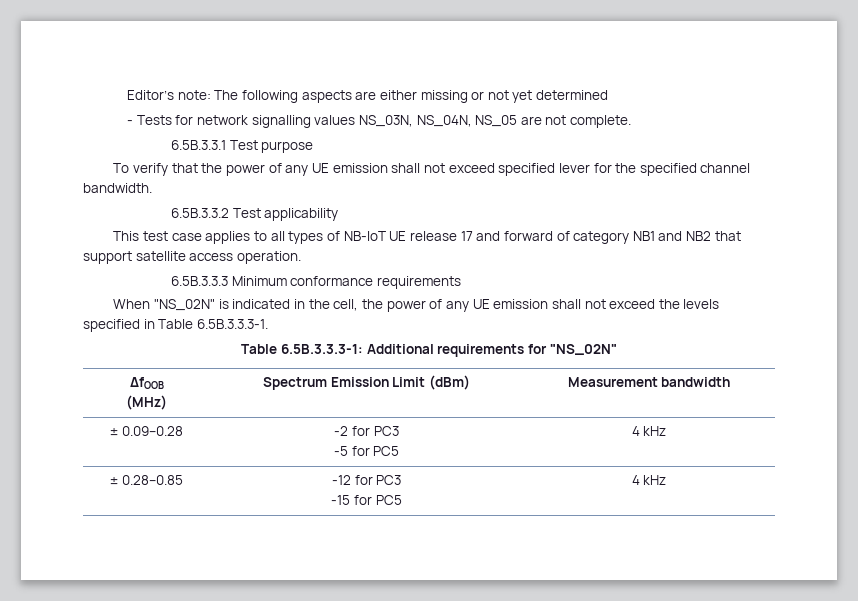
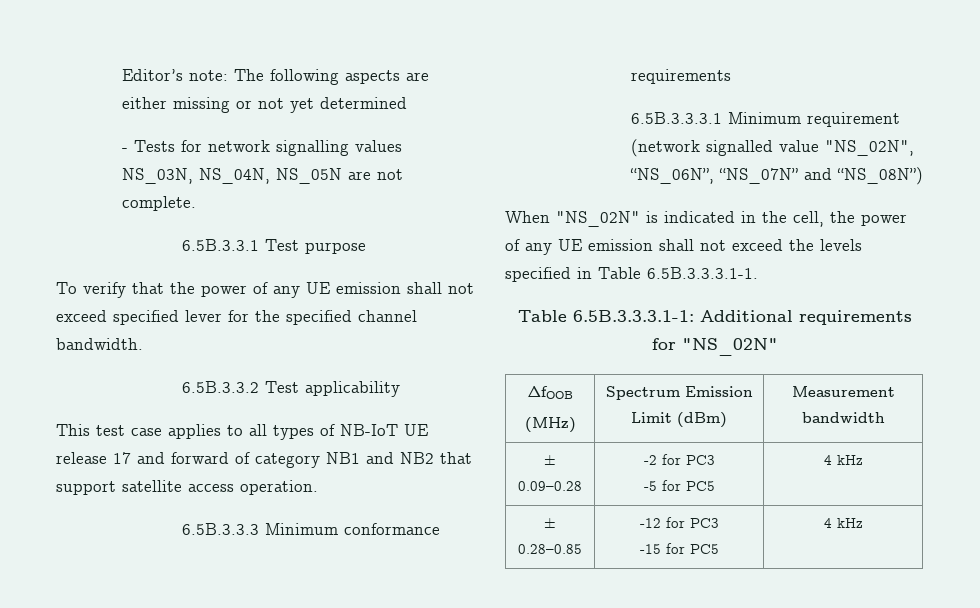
- - Tests for network signalling values NS_03N, NS_04N, NS_05 are not complete.
+ - Tests for network signalling values NS_03N, NS_04N, NS_05N are not complete.
+ 6.5B.3.3.3.1 Minimum requirement (network signalled value "NS_02N", “NS_06N”, “NS_07N” and “NS_08N”)
- When "NS_02N" is indicated in the cell, the power of any UE emission shall not exceed the levels specified in Table 6.5B.3.3.3-1.
- Table 6.5B.3.3.3-1: Additional requirements for "NS_02N"
+ When "NS_02N" is indicated in the cell, the power of any UE emission shall not exceed the levels specified in Table 6.5B.3.3.3.1-1.
+ Table 6.5B.3.3.3.1-1: Additional requirements for "NS_02N"

